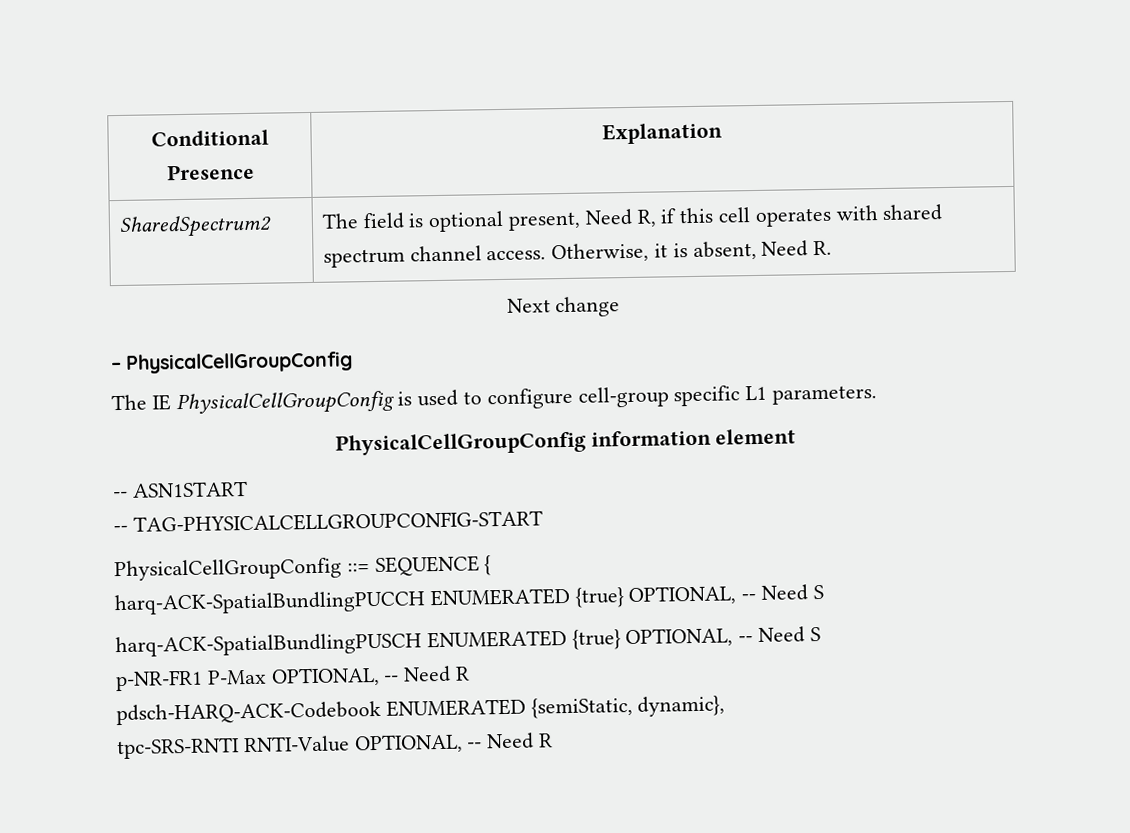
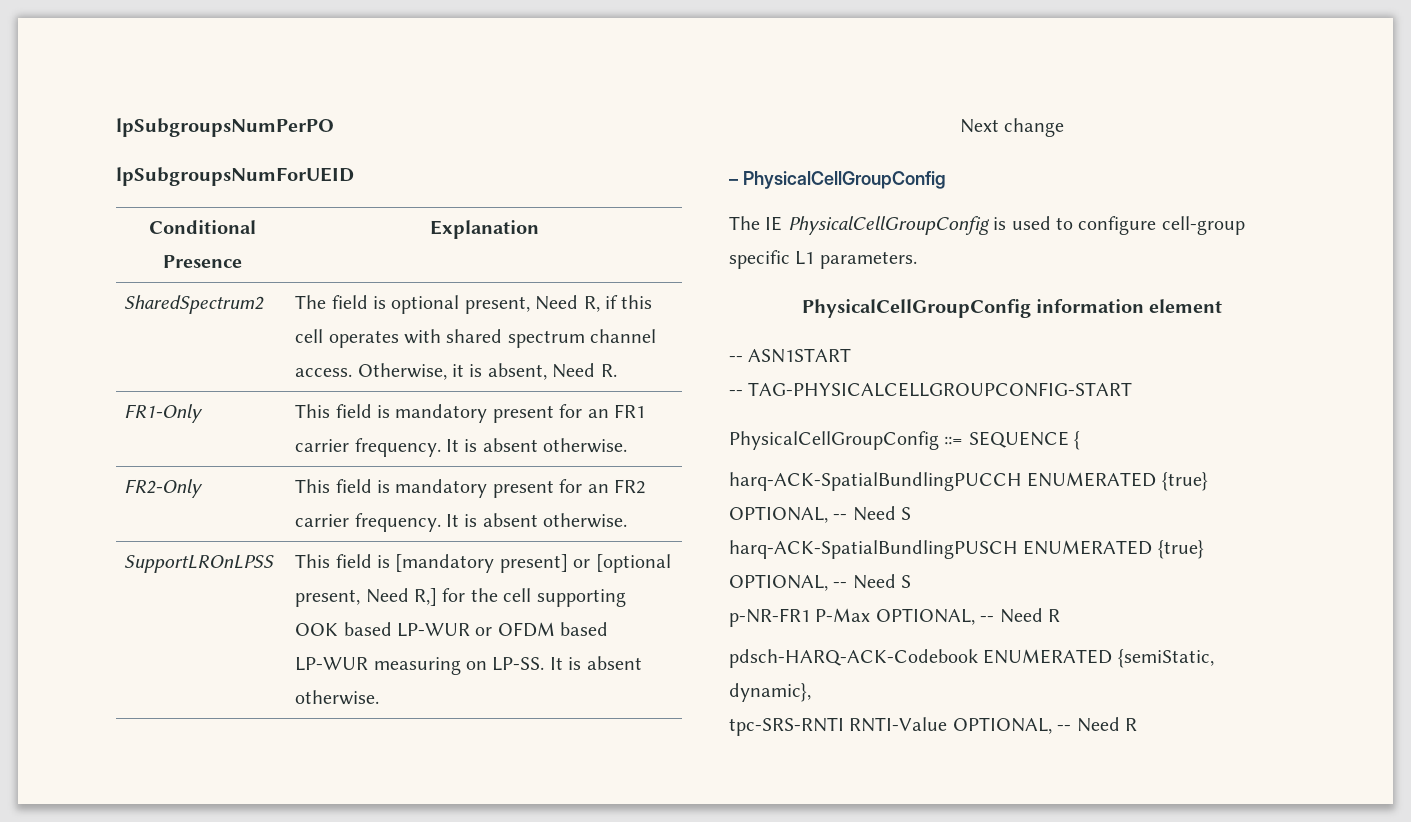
+ lpSubgroupsNumPerPO
+ lpSubgroupsNumForUEID
+ FR1-Only | This field is mandatory present for an FR1 carrier frequency. It is absent otherwise.
+ FR2-Only | This field is mandatory present for an FR2 carrier frequency. It is absent otherwise.
+ SupportLROnLPSS | This field is [mandatory present] or [optional present, Need R,] for the cell supporting OOK based LP-WUR or OFDM based LP-WUR measuring on LP-SS. It is absent otherwise.

